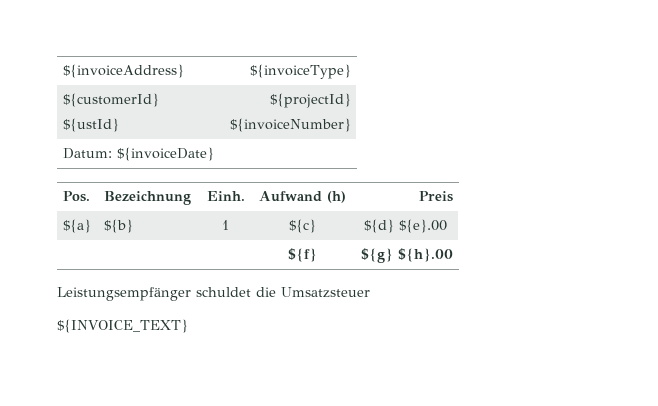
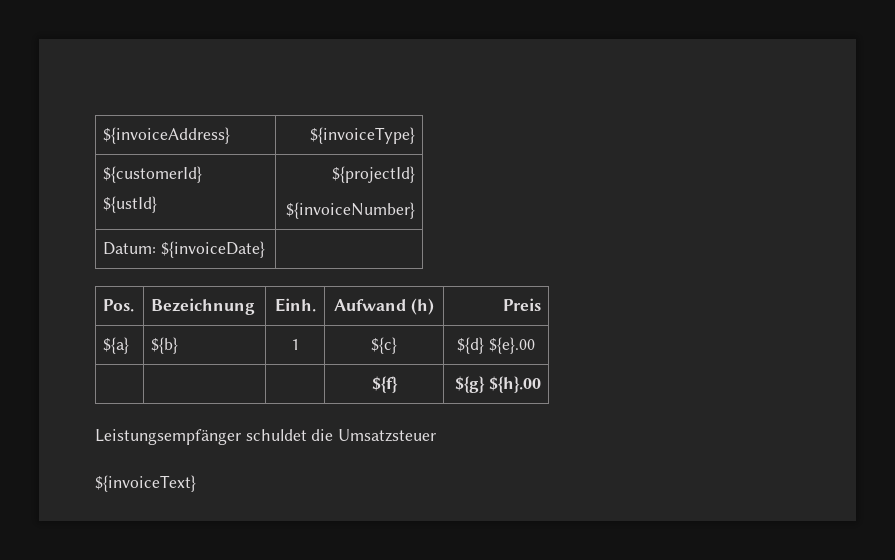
- ${INVOICE_TEXT}
+ ${invoiceText}

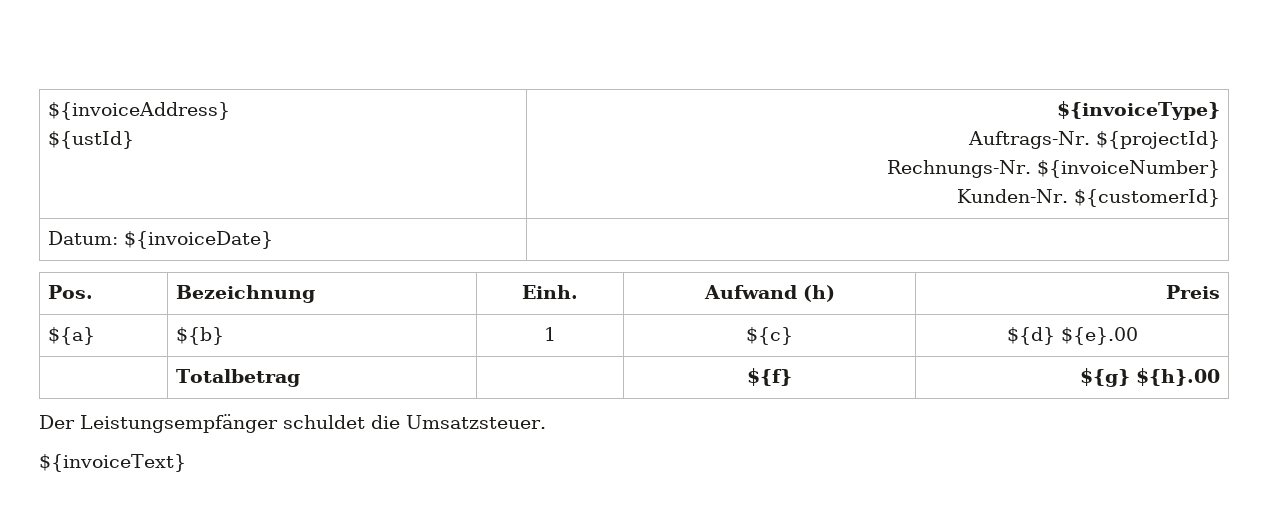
- ${invoiceAddress} | ${invoiceType}
- ${customerId}
- ${ustId} | ${projectId}
- ${invoiceNumber}
+ ${invoiceAddress}
+ ${ustId} | ${invoiceType}
+ Auftrags-Nr. ${projectId}
+ Rechnungs-Nr. ${invoiceNumber}
+ Kunden-Nr. ${customerId}
- | | | ${f} | ${g} ${h}.00
+ | Totalbetrag | | ${f} | ${g} ${h}.00
- Leistungsempfänger schuldet die Umsatzsteuer
+ Der Leistungsempfänger schuldet die Umsatzsteuer.

